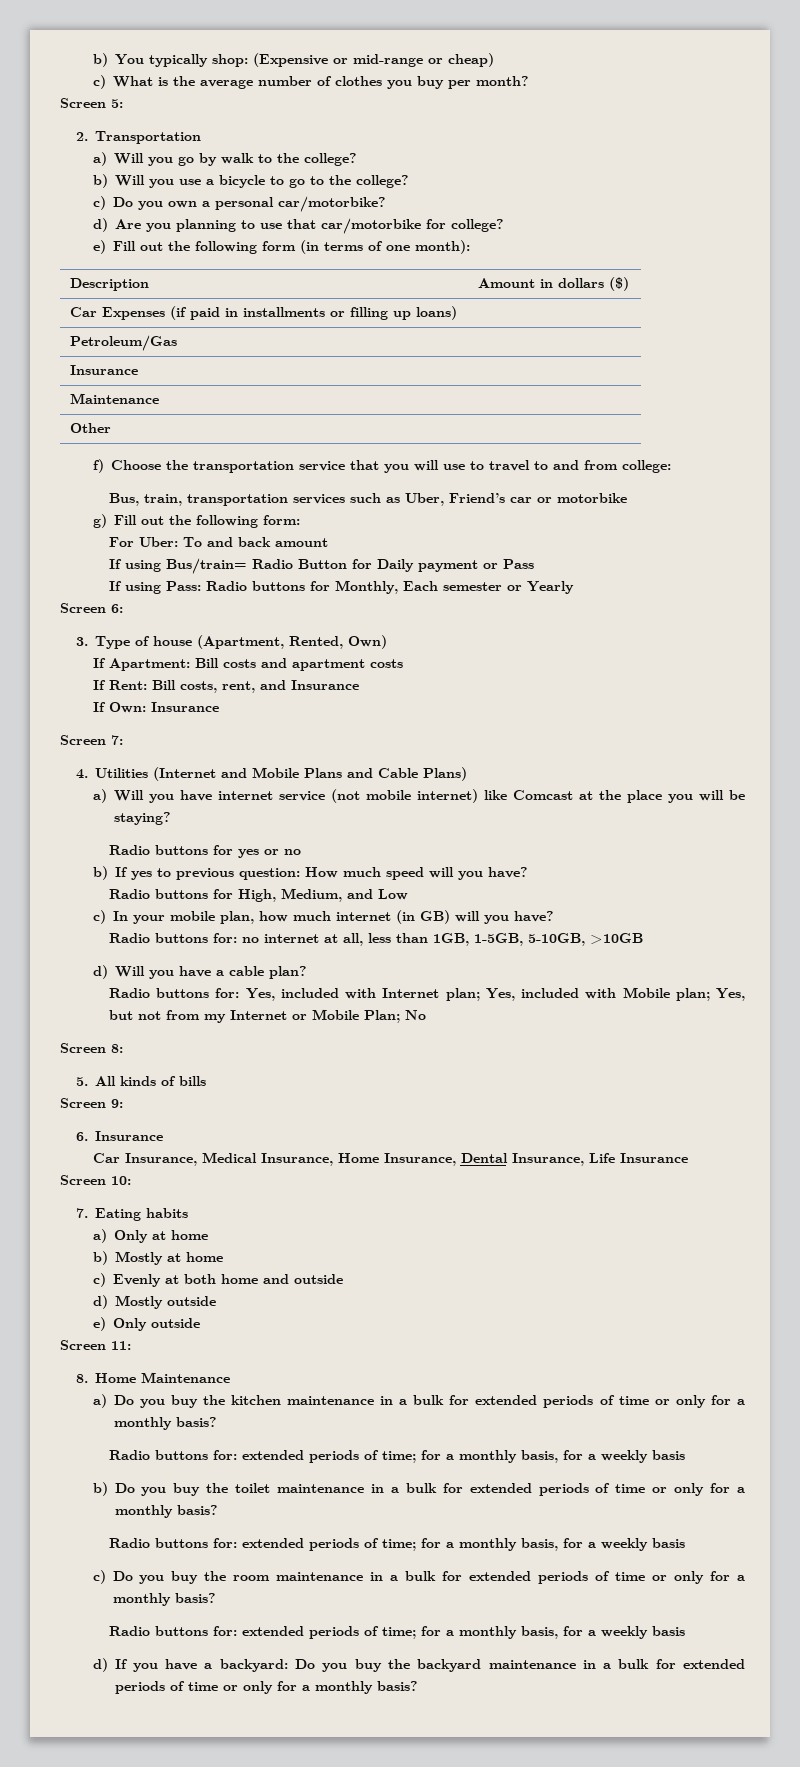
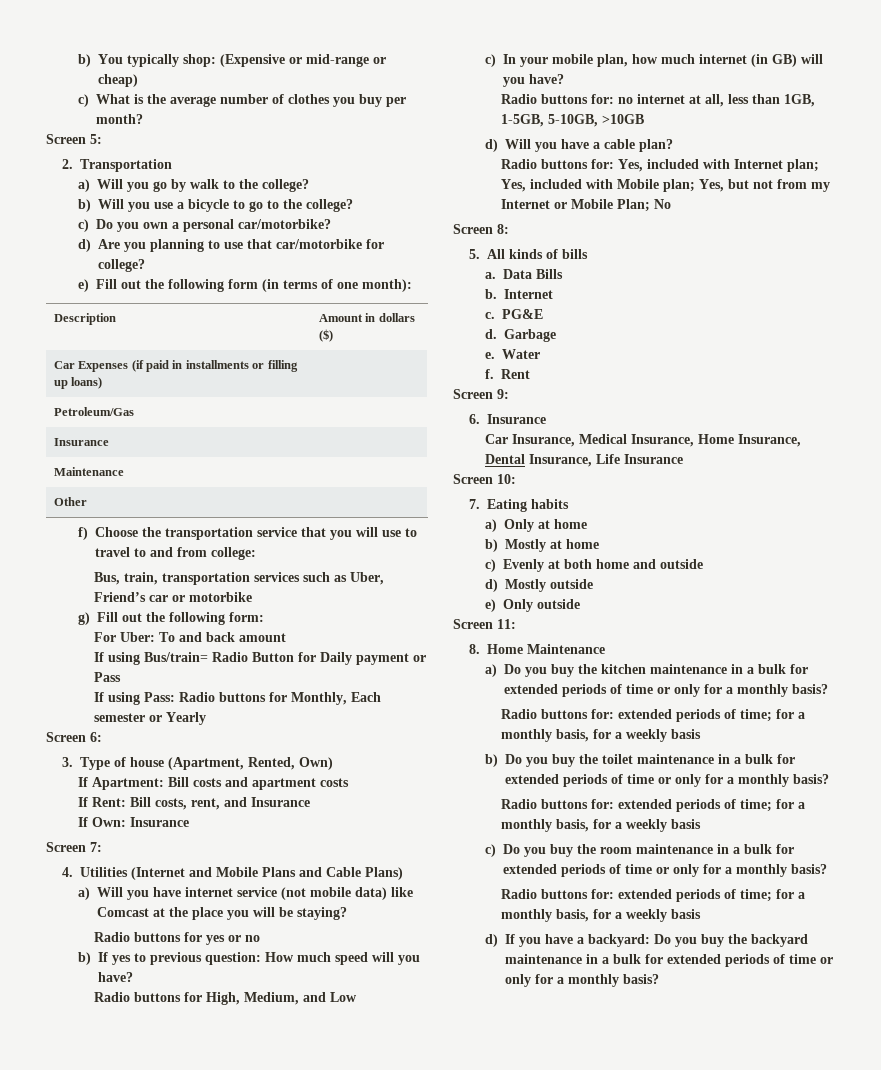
- a) Will you have internet service (not mobile internet) like Comcast at the place you will be staying?
+ a) Will you have internet service (not mobile data) like Comcast at the place you will be staying?
+ a. Data Bills
+ b. Internet
+ c. PG&E
+ d. Garbage
+ e. Water
+ f. Rent

